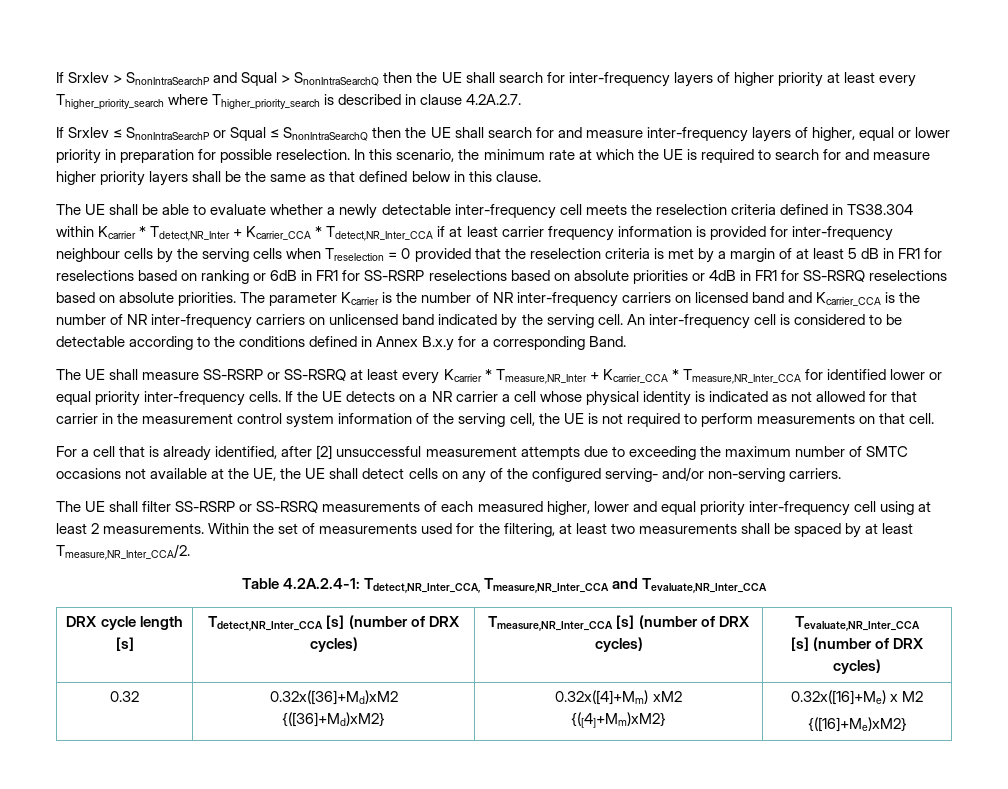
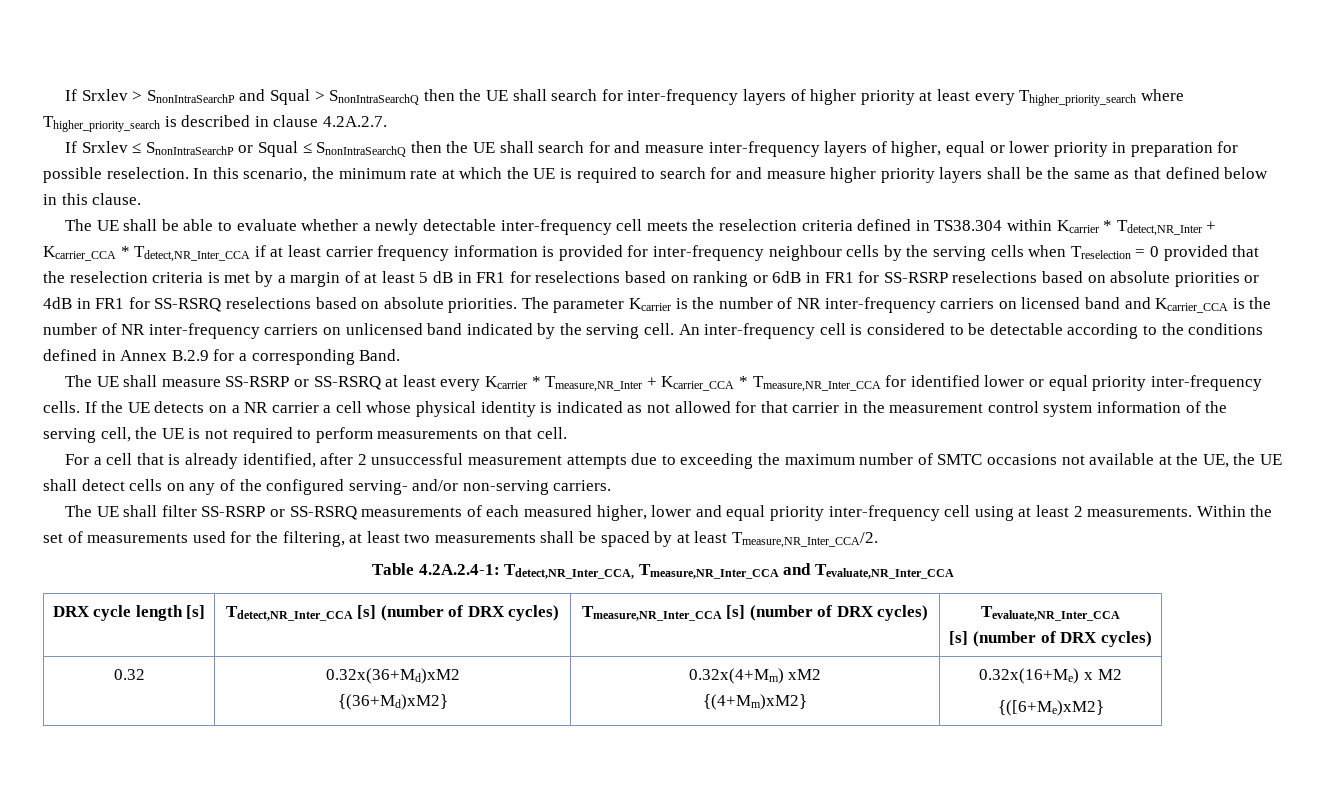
- An inter-frequency cell is considered to be detectable according to the conditions defined in Annex B.x.y for a corresponding Band.
+ An inter-frequency cell is considered to be detectable according to the conditions defined in Annex B.2.9 for a corresponding Band.
- For a cell that is already identified, after [2] unsuccessful measurement attempts due to exceeding the maximum number of SMTC occasions not available at the UE, the UE shall detect cells on any of the configured serving- and/or non-serving carriers.
+ For a cell that is already identified, after 2 unsuccessful measurement attempts due to exceeding the maximum number of SMTC occasions not available at the UE, the UE shall detect cells on any of the configured serving- and/or non-serving carriers.
- 0.32 | 0.32x([36]+Md)xM2
- {([36]+Md)xM2} | 0.32x([4]+Mm) xM2
- {([4]+Mm)xM2} | 0.32x([16]+Me) x M2
- {([16]+Me)xM2}
+ 0.32 | 0.32x(36+Md)xM2
+ {(36+Md)xM2} | 0.32x(4+Mm) xM2
+ {(4+Mm)xM2} | 0.32x(16+Me) x M2
+ {([6+Me)xM2}

